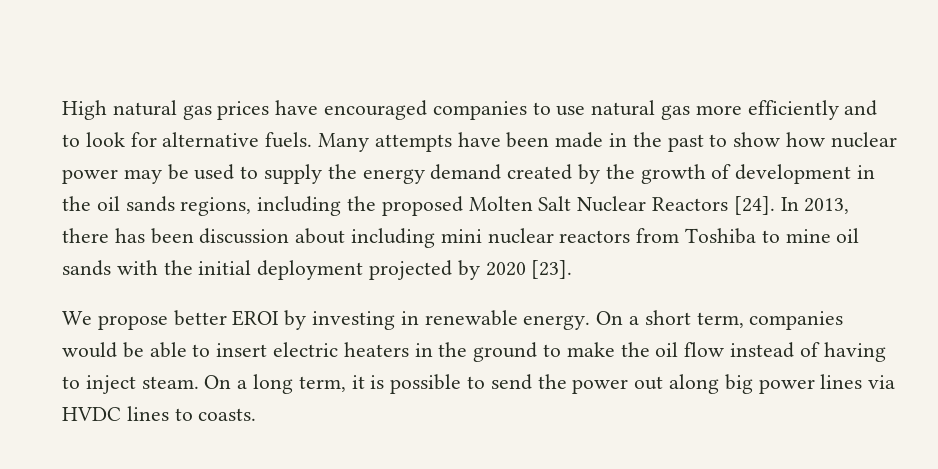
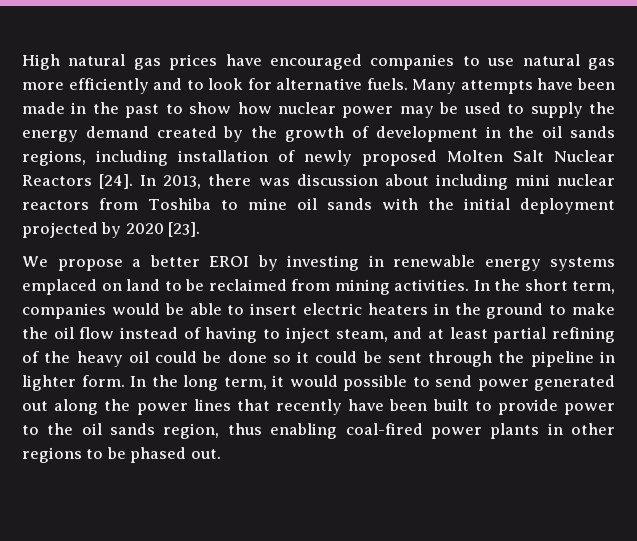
- Many attempts have been made in the past to show how nuclear power may be used to supply the energy demand created by the growth of development in the oil sands regions, including the proposed Molten Salt Nuclear Reactors [24].
+ Many attempts have been made in the past to show how nuclear power may be used to supply the energy demand created by the growth of development in the oil sands regions, including installation of newly proposed Molten Salt Nuclear Reactors [24].
- In 2013, there has been discussion about including mini nuclear reactors from Toshiba to mine oil sands with the initial deployment projected by 2020 [23].
+ In 2013, there was discussion about including mini nuclear reactors from Toshiba to mine oil sands with the initial deployment projected by 2020 [23].
- We propose better EROI by investing in renewable energy. On a short term, companies would be able to insert electric heaters in the ground to make the oil flow instead of having to inject steam. On a long term, it is possible to send the power out along big power lines via HVDC lines to coasts.
+ We propose a better EROI by investing in renewable energy systems emplaced on land to be reclaimed from mining activities. In the short term, companies would be able to insert electric heaters in the ground to make the oil flow instead of having to inject steam, and at least partial refining of the heavy oil could be done so it could be sent through the pipeline in lighter form. In the long term, it would possible to send power generated out along the power lines that recently have been built to provide power to the oil sands region, thus enabling coal-fired power plants in other regions to be phased out.

